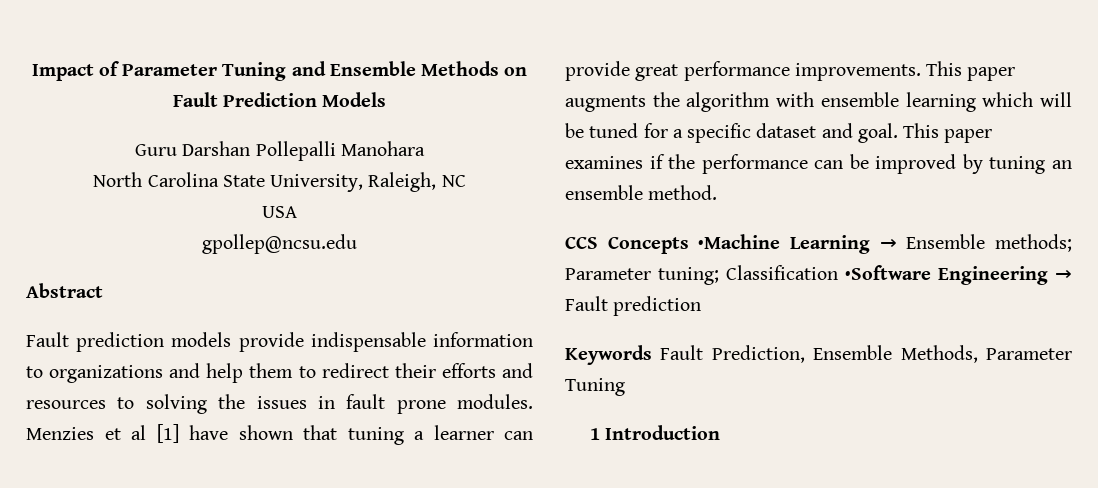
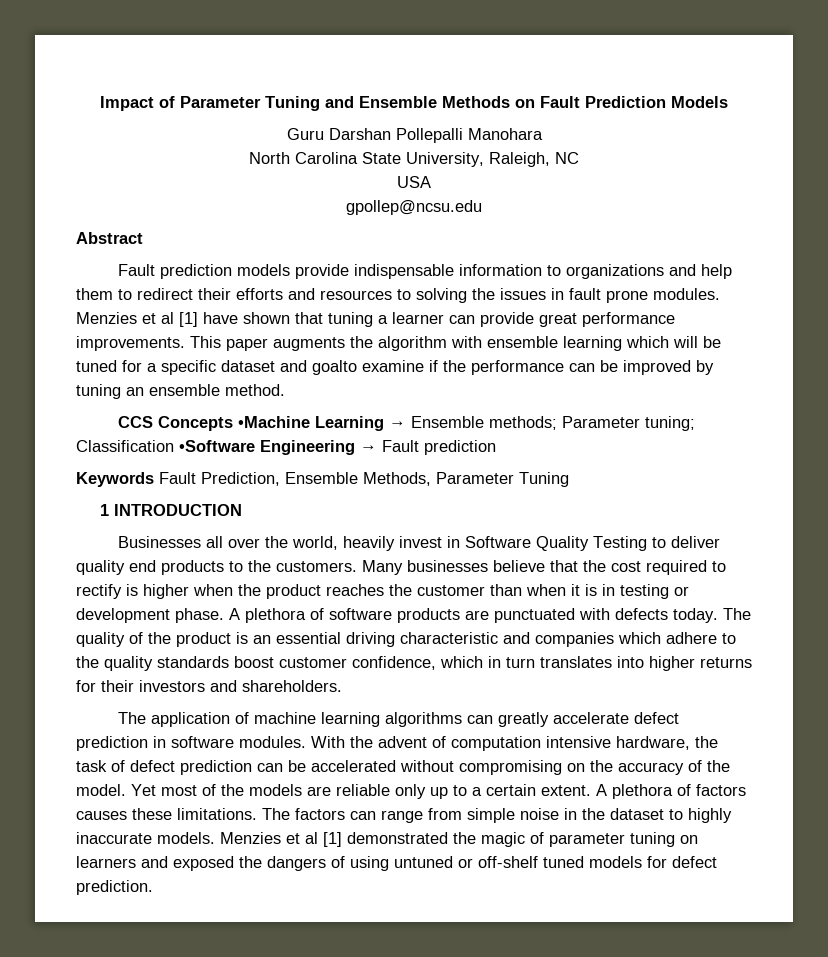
- This paper augments the algorithm with ensemble learning which will be tuned for a specific dataset and goal. This paper examines if the performance can be improved by tuning an ensemble method.
+ This paper augments the algorithm with ensemble learning which will be tuned for a specific dataset and goalto examine if the performance can be improved by tuning an ensemble method.
- 1 Introduction
+ 1 INTRODUCTION
+ Businesses all over the world, heavily invest in Software Quality Testing to deliver quality end products to the customers. Many businesses believe that the cost required to rectify is higher when the product reaches the customer than when it is in testing or development phase. A plethora of software products are punctuated with defects today. The quality of the product is an essential driving characteristic and companies which adhere to the quality standards boost customer confidence, which in turn translates into higher returns for their investors and shareholders.
+ The application of machine learning algorithms can greatly accelerate defect prediction in software modules. With the advent of computation intensive hardware, the task of defect prediction can be accelerated without compromising on the accuracy of the model. Yet most of the models are reliable only up to a certain extent. A plethora of factors causes these limitations. The factors can range from simple noise in the dataset to highly inaccurate models. Menzies et al [1] demonstrated the magic of parameter tuning on learners and exposed the dangers of using untuned or off-shelf tuned models for defect prediction.

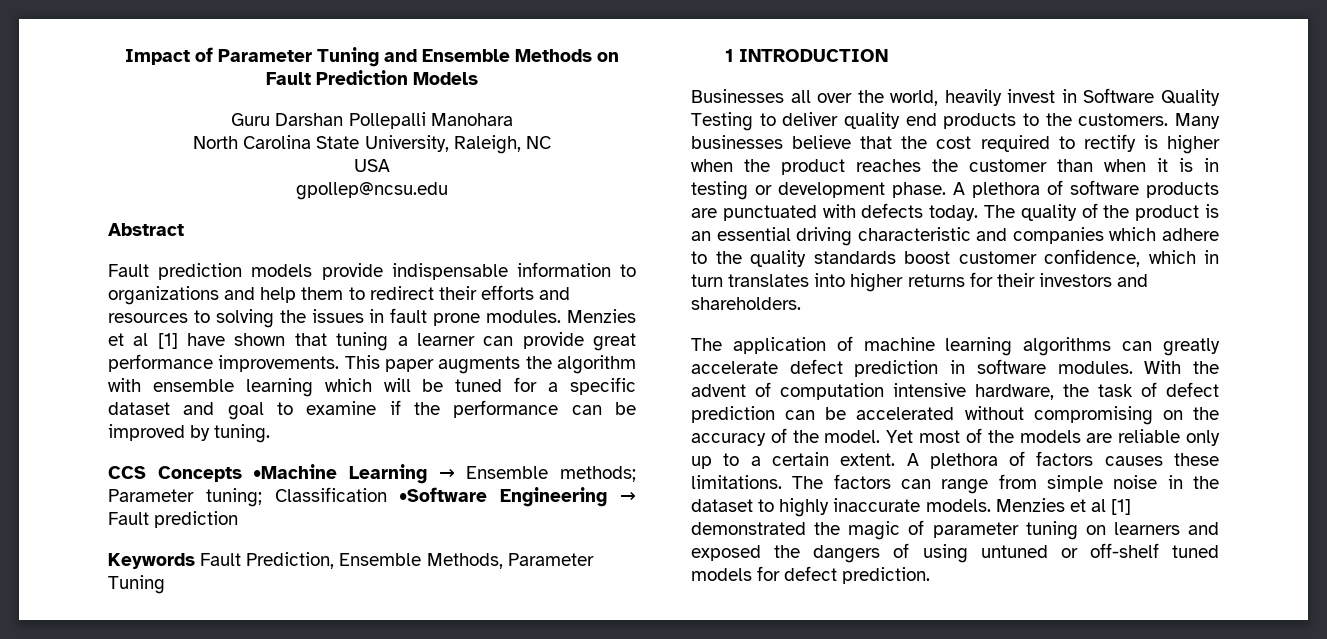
- This paper augments the algorithm with ensemble learning which will be tuned for a specific dataset and goalto examine if the performance can be improved by tuning an ensemble method.
+ This paper augments the algorithm with ensemble learning which will be tuned for a specific dataset and goal to examine if the performance can be improved by tuning.

